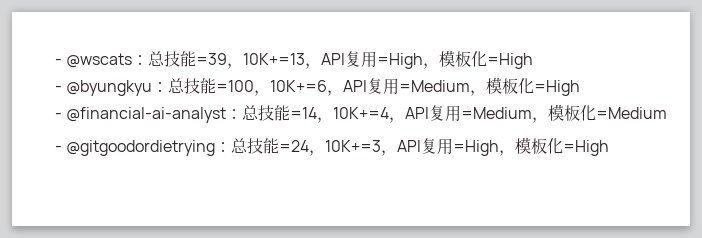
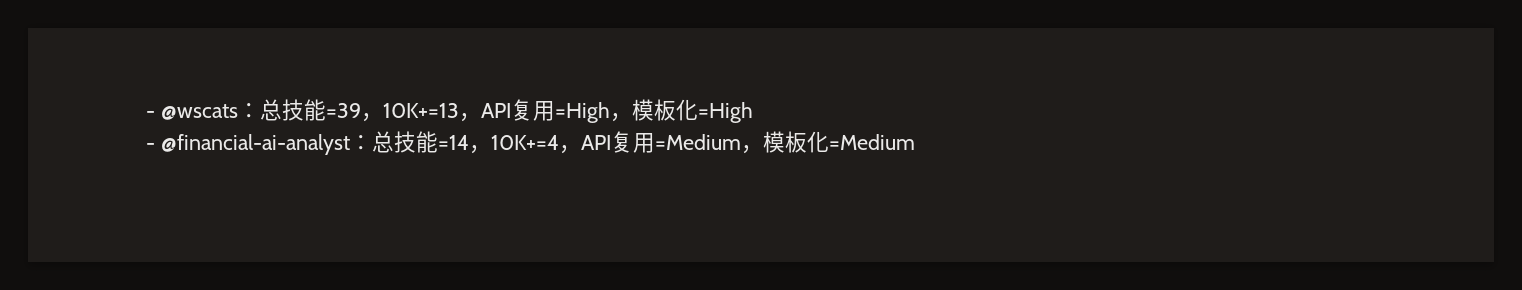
- - @byungkyu：总技能=100，10K+=6，API复用=Medium，模板化=High
- - @gitgoodordietrying：总技能=24，10K+=3，API复用=High，模板化=High

